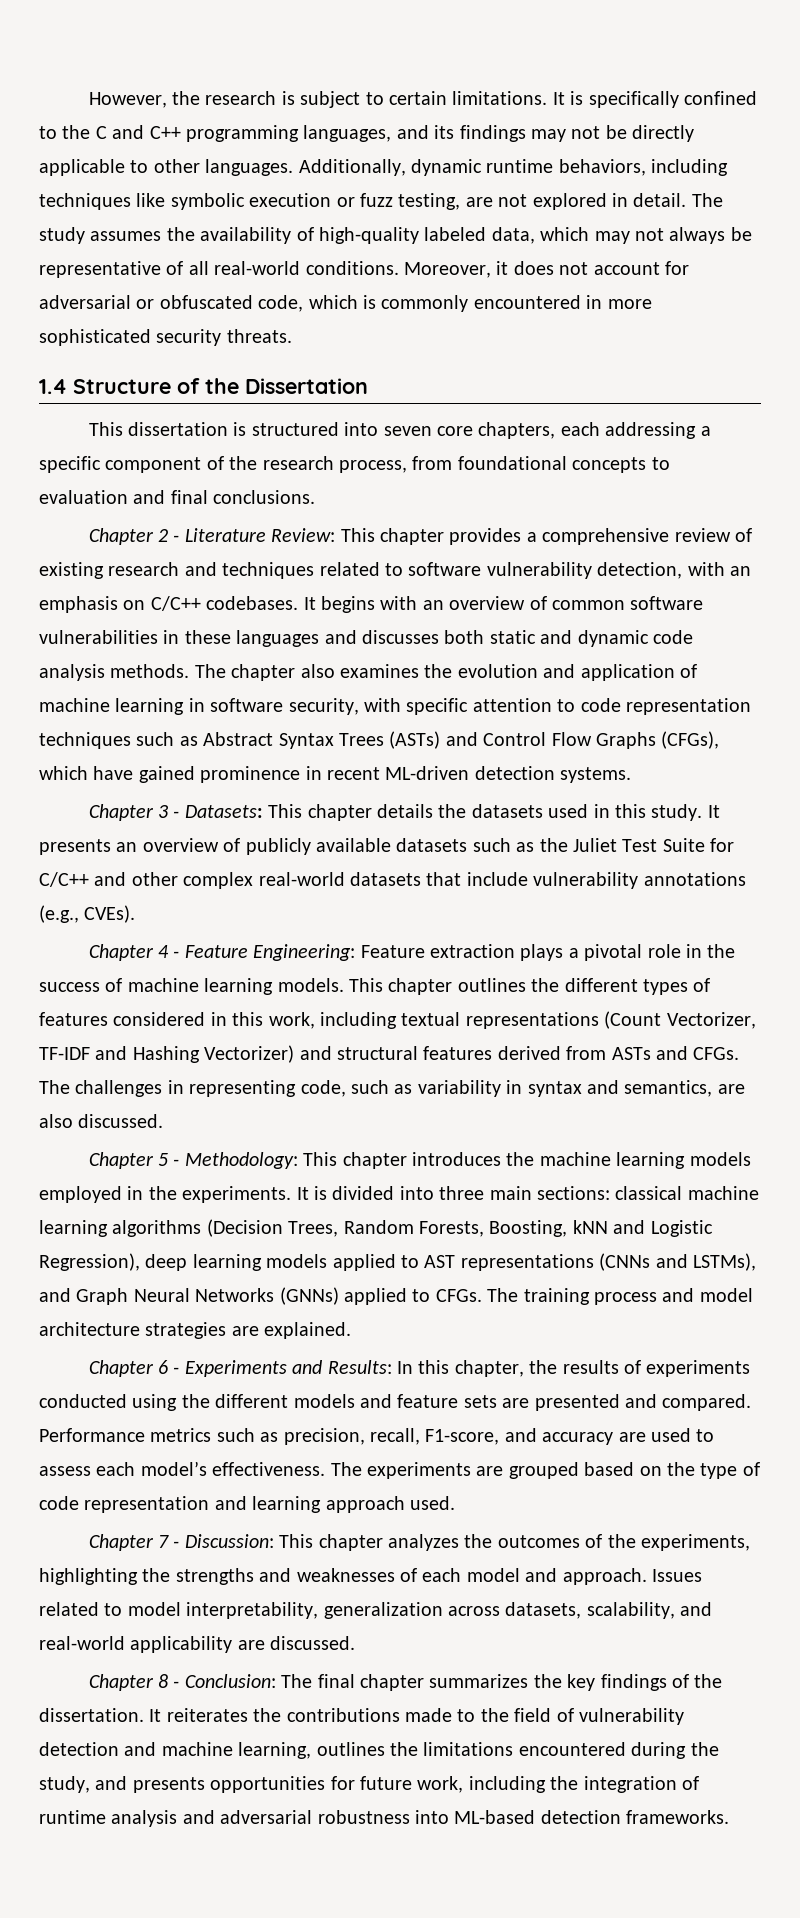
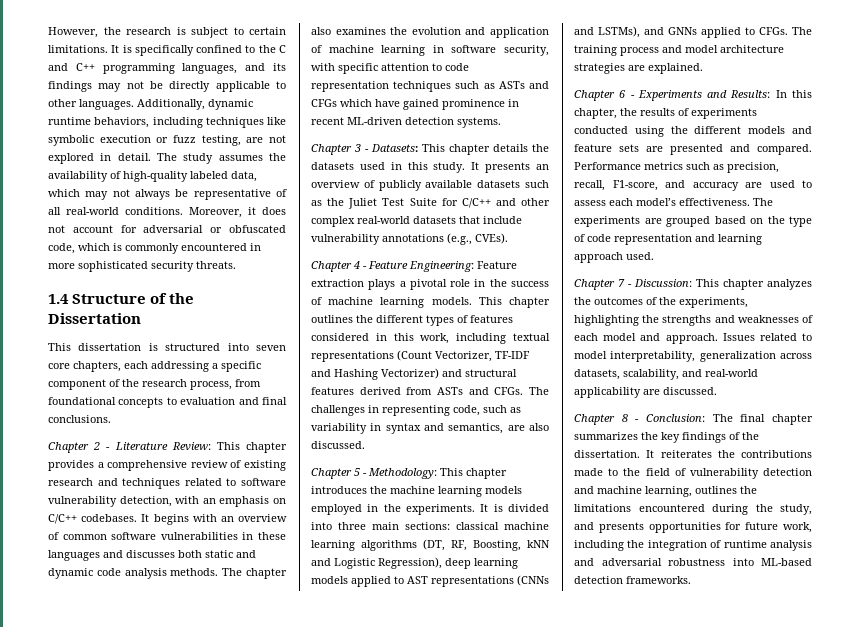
- The chapter also examines the evolution and application of machine learning in software security, with specific attention to code representation techniques such as Abstract Syntax Trees (ASTs) and Control Flow Graphs (CFGs), which have gained prominence in recent ML-driven detection systems.
+ The chapter also examines the evolution and application of machine learning in software security, with specific attention to code representation techniques such as ASTs and CFGs which have gained prominence in recent ML-driven detection systems.
- It is divided into three main sections: classical machine learning algorithms (Decision Trees, Random Forests, Boosting, kNN and Logistic Regression), deep learning models applied to AST representations (CNNs and LSTMs), and Graph Neural Networks (GNNs) applied to CFGs.
+ It is divided into three main sections: classical machine learning algorithms (DT, RF, Boosting, kNN and Logistic Regression), deep learning models applied to AST representations (CNNs and LSTMs), and GNNs applied to CFGs.

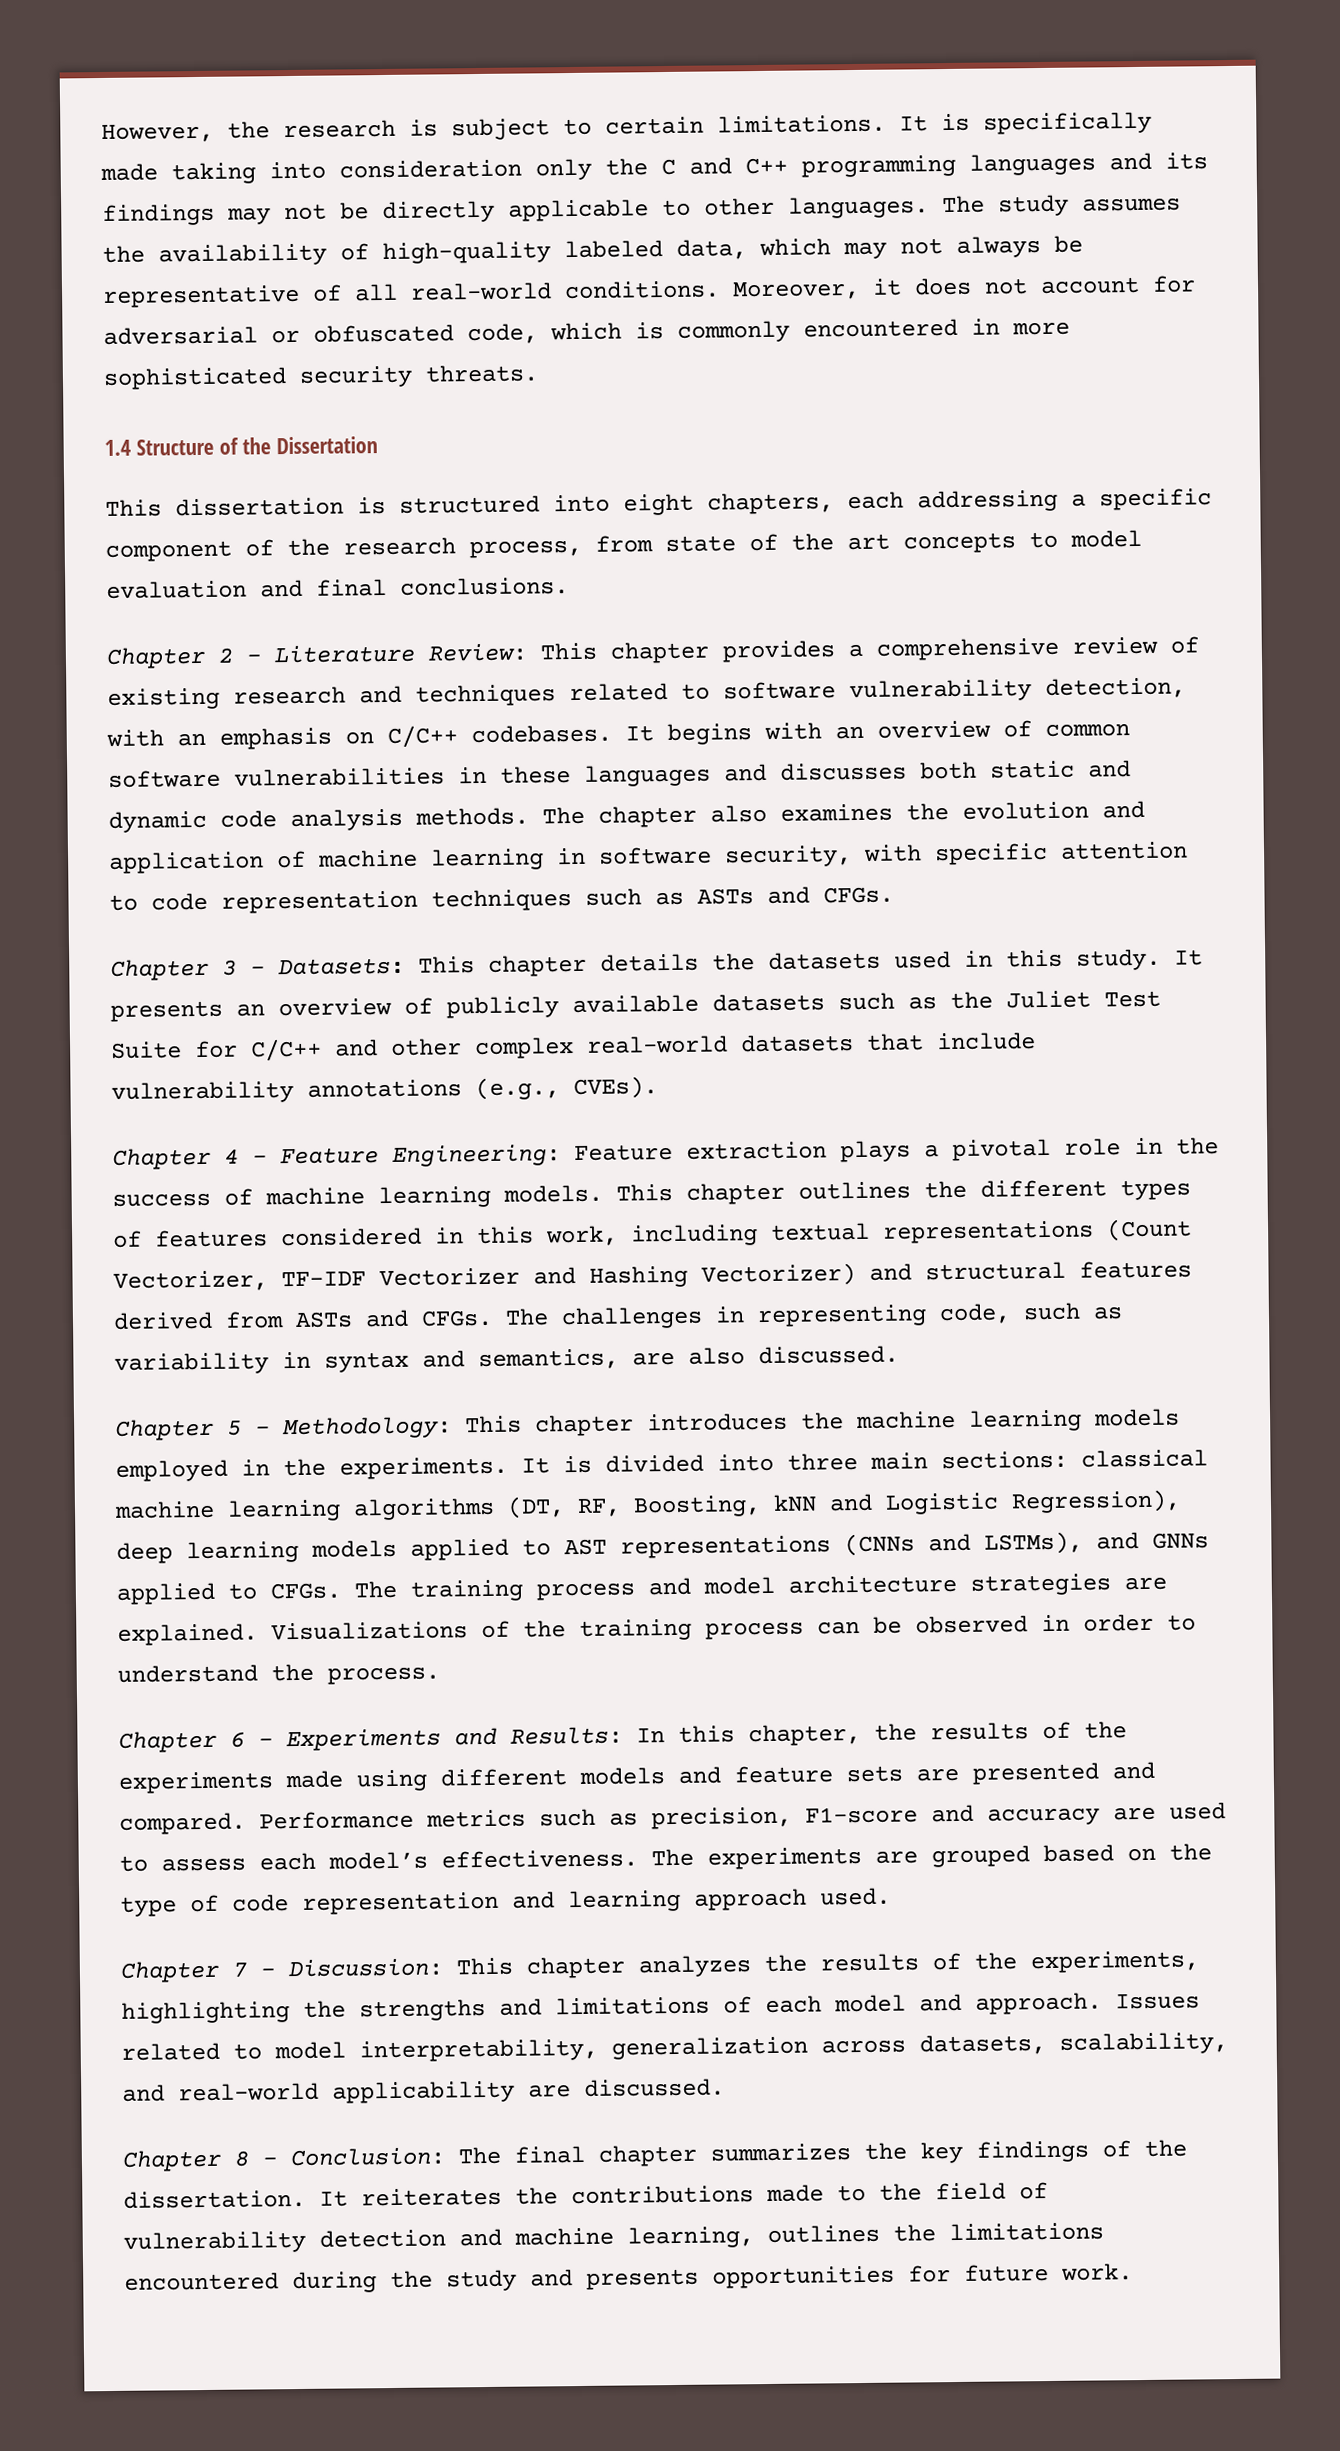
- It is specifically confined to the C and C++ programming languages, and its findings may not be directly applicable to other languages.
+ It is specifically made taking into consideration only the C and C++ programming languages and its findings may not be directly applicable to other languages.
- Additionally, dynamic runtime behaviors, including techniques like symbolic execution or fuzz testing, are not explored in detail.
- This dissertation is structured into seven core chapters, each addressing a specific component of the research process, from foundational concepts to evaluation and final conclusions.
+ This dissertation is structured into eight chapters, each addressing a specific component of the research process, from state of the art concepts to model evaluation and final conclusions.
- The chapter also examines the evolution and application of machine learning in software security, with specific attention to code representation techniques such as ASTs and CFGs which have gained prominence in recent ML-driven detection systems.
+ The chapter also examines the evolution and application of machine learning in software security, with specific attention to code representation techniques such as ASTs and CFGs.
- This chapter outlines the different types of features considered in this work, including textual representations (Count Vectorizer, TF-IDF and Hashing Vectorizer) and structural features derived from ASTs and CFGs.
+ This chapter outlines the different types of features considered in this work, including textual representations (Count Vectorizer, TF-IDF Vectorizer and Hashing Vectorizer) and structural features derived from ASTs and CFGs.
+ Visualizations of the training process can be observed in order to understand the process.
- Chapter 6 - Experiments and Results: In this chapter, the results of experiments conducted using the different models and feature sets are presented and compared.
+ Chapter 6 - Experiments and Results: In this chapter, the results of the experiments made using different models and feature sets are presented and compared.
- Performance metrics such as precision, recall, F1-score, and accuracy are used to assess each model’s effectiveness.
+ Performance metrics such as precision, F1-score and accuracy are used to assess each model’s effectiveness.
- Chapter 7 - Discussion: This chapter analyzes the outcomes of the experiments, highlighting the strengths and weaknesses of each model and approach.
+ Chapter 7 - Discussion: This chapter analyzes the results of the experiments, highlighting the strengths and limitations of each model and approach.
- It reiterates the contributions made to the field of vulnerability detection and machine learning, outlines the limitations encountered during the study, and presents opportunities for future work, including the integration of runtime analysis and adversarial robustness into ML-based detection frameworks.
+ It reiterates the contributions made to the field of vulnerability detection and machine learning, outlines the limitations encountered during the study and presents opportunities for future work.

